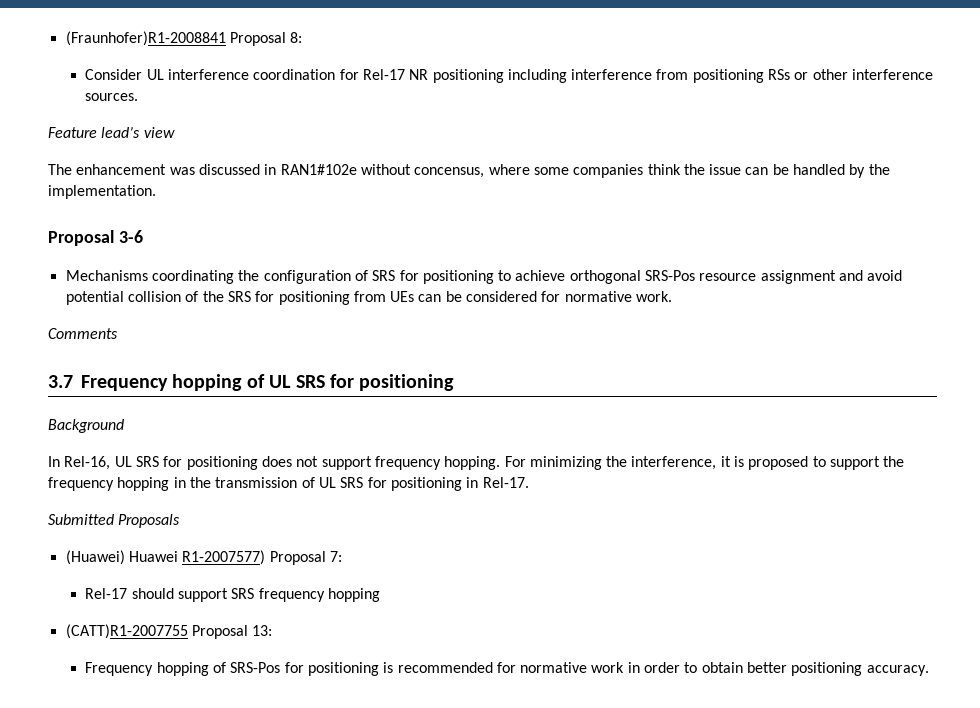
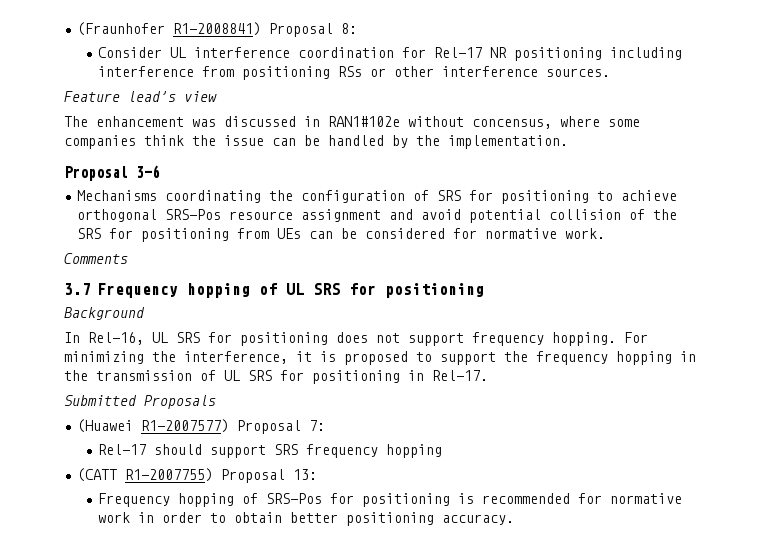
- (Fraunhofer)R1-2008841 Proposal 8:
+ (Fraunhofer R1-2008841) Proposal 8:
- (Huawei) Huawei R1-2007577) Proposal 7:
+ (Huawei R1-2007577) Proposal 7:
- (CATT)R1-2007755 Proposal 13:
+ (CATT R1-2007755) Proposal 13:

